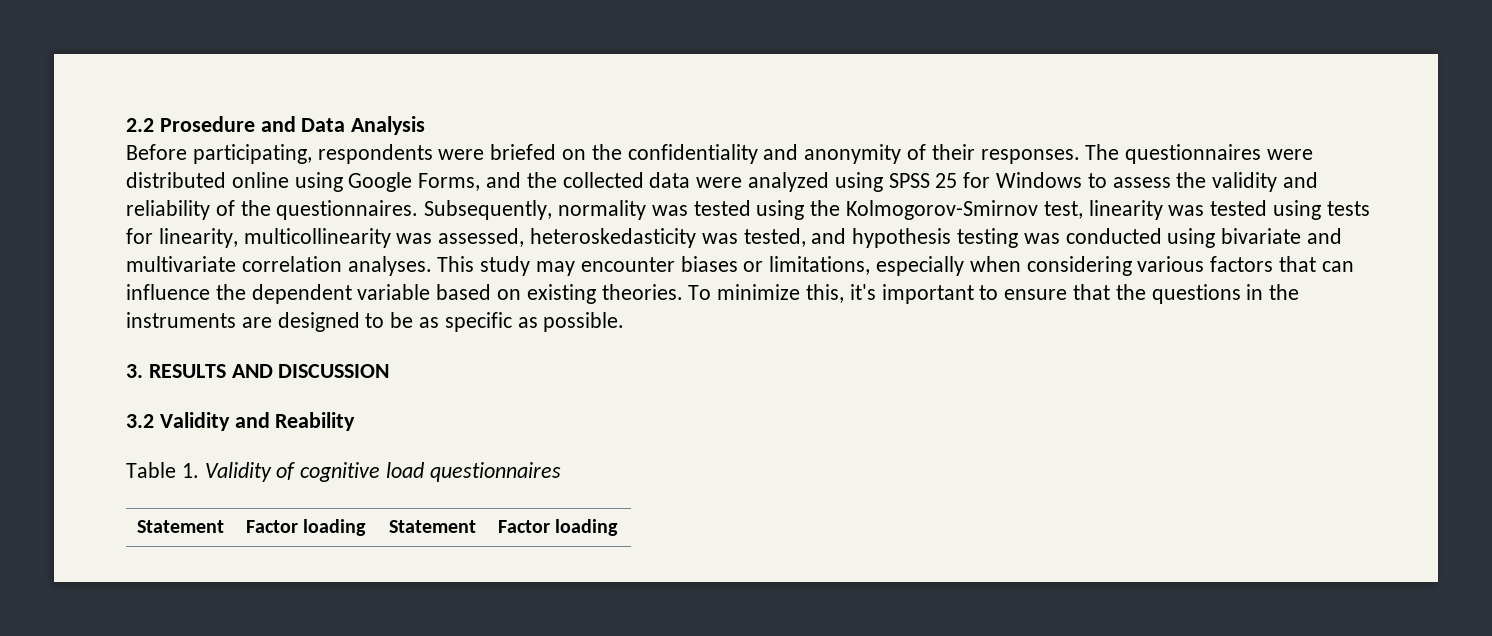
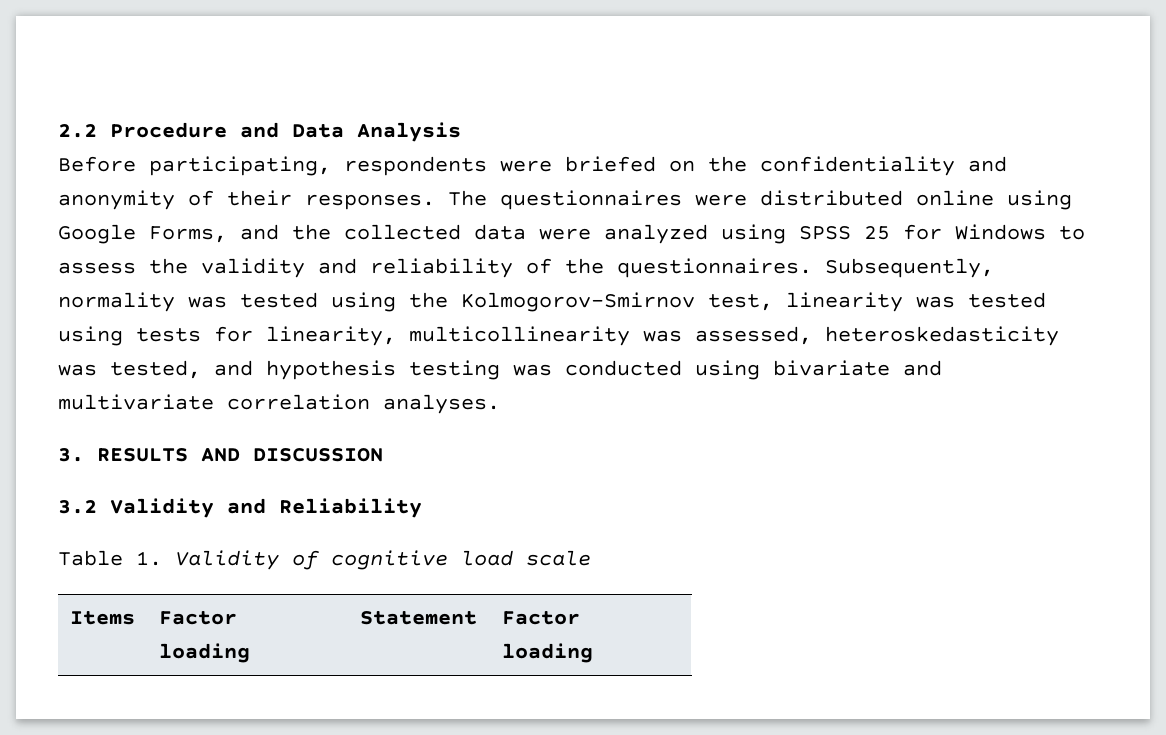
- 2.2 Prosedure and Data Analysis
+ 2.2 Procedure and Data Analysis
- This study may encounter biases or limitations, especially when considering various factors that can influence the dependent variable based on existing theories. To minimize this, it's important to ensure that the questions in the instruments are designed to be as specific as possible.
- 3.2 Validity and Reability
+ 3.2 Validity and Reliability
- Table 1. Validity of cognitive load questionnaires
- Statement | Factor loading | Statement | Factor loading
+ Table 1. Validity of cognitive load scale
+ Items | Factor loading | Statement | Factor loading

